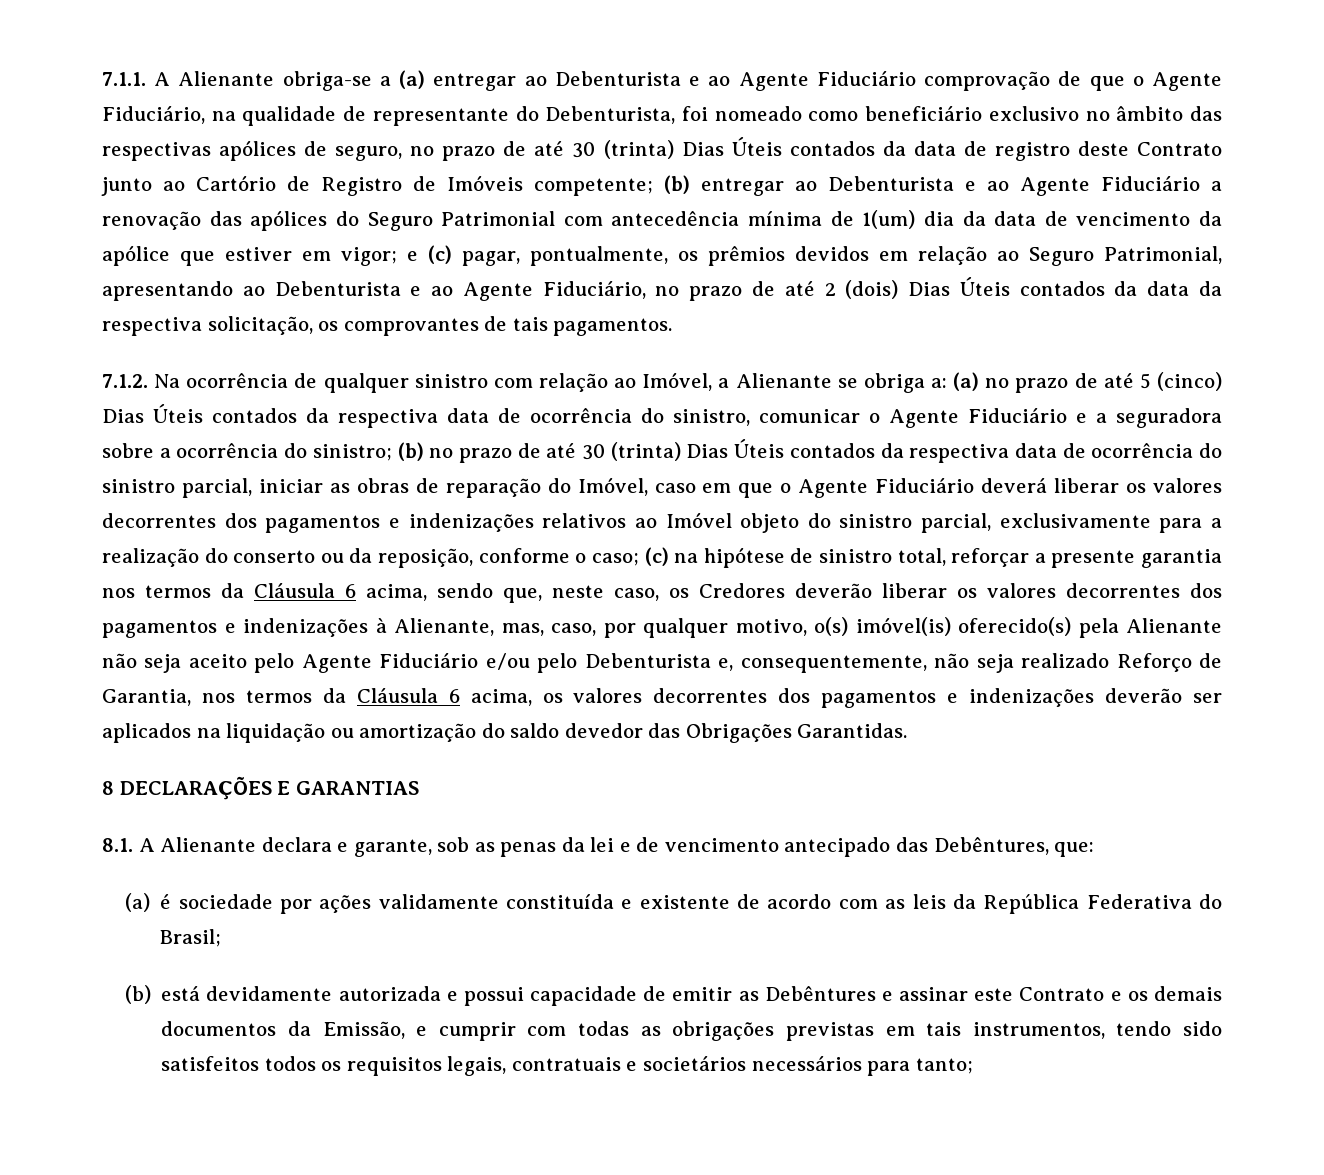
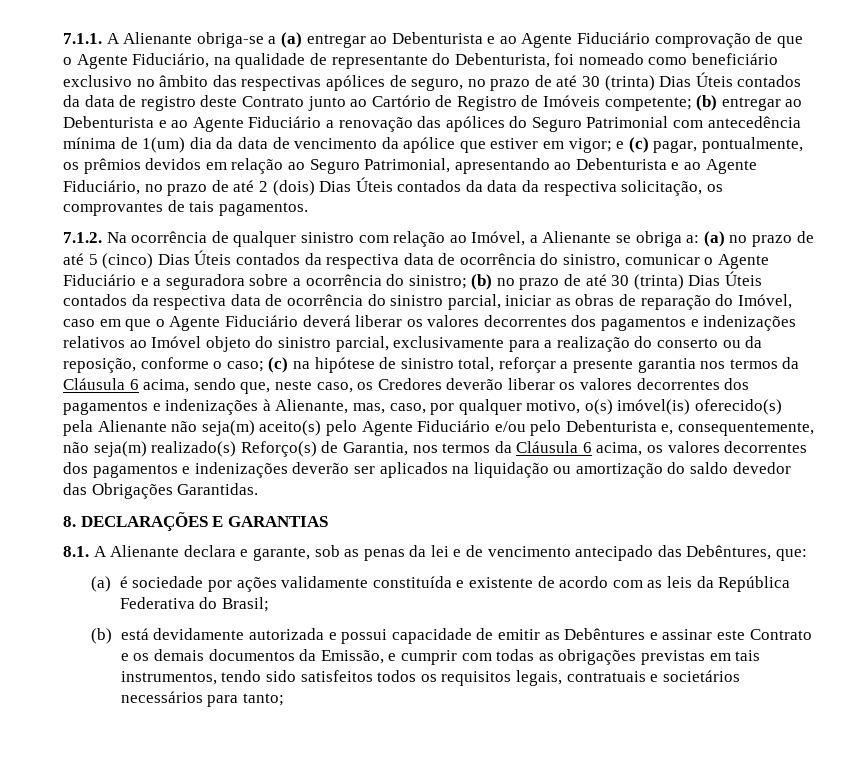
- (c) na hipótese de sinistro total, reforçar a presente garantia nos termos da Cláusula 6 acima, sendo que, neste caso, os Credores deverão liberar os valores decorrentes dos pagamentos e indenizações à Alienante, mas, caso, por qualquer motivo, o(s) imóvel(is) oferecido(s) pela Alienante não seja aceito pelo Agente Fiduciário e/ou pelo Debenturista e, consequentemente, não seja realizado Reforço de Garantia, nos termos da Cláusula 6 acima, os valores decorrentes dos pagamentos e indenizações deverão ser aplicados na liquidação ou amortização do saldo devedor das Obrigações Garantidas.
+ (c) na hipótese de sinistro total, reforçar a presente garantia nos termos da Cláusula 6 acima, sendo que, neste caso, os Credores deverão liberar os valores decorrentes dos pagamentos e indenizações à Alienante, mas, caso, por qualquer motivo, o(s) imóvel(is) oferecido(s) pela Alienante não seja(m) aceito(s) pelo Agente Fiduciário e/ou pelo Debenturista e, consequentemente, não seja(m) realizado(s) Reforço(s) de Garantia, nos termos da Cláusula 6 acima, os valores decorrentes dos pagamentos e indenizações deverão ser aplicados na liquidação ou amortização do saldo devedor das Obrigações Garantidas.
- 8 DECLARAÇÕES E GARANTIAS
+ 8. DECLARAÇÕES E GARANTIAS

